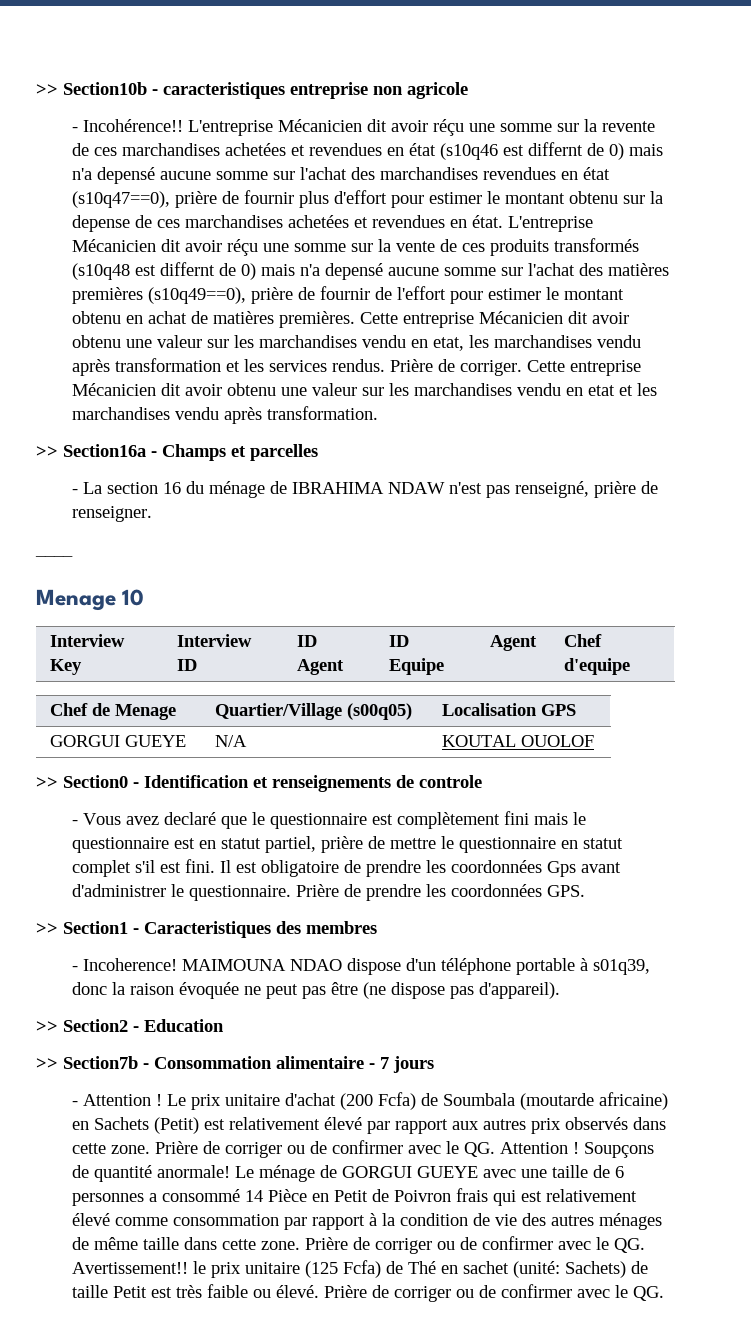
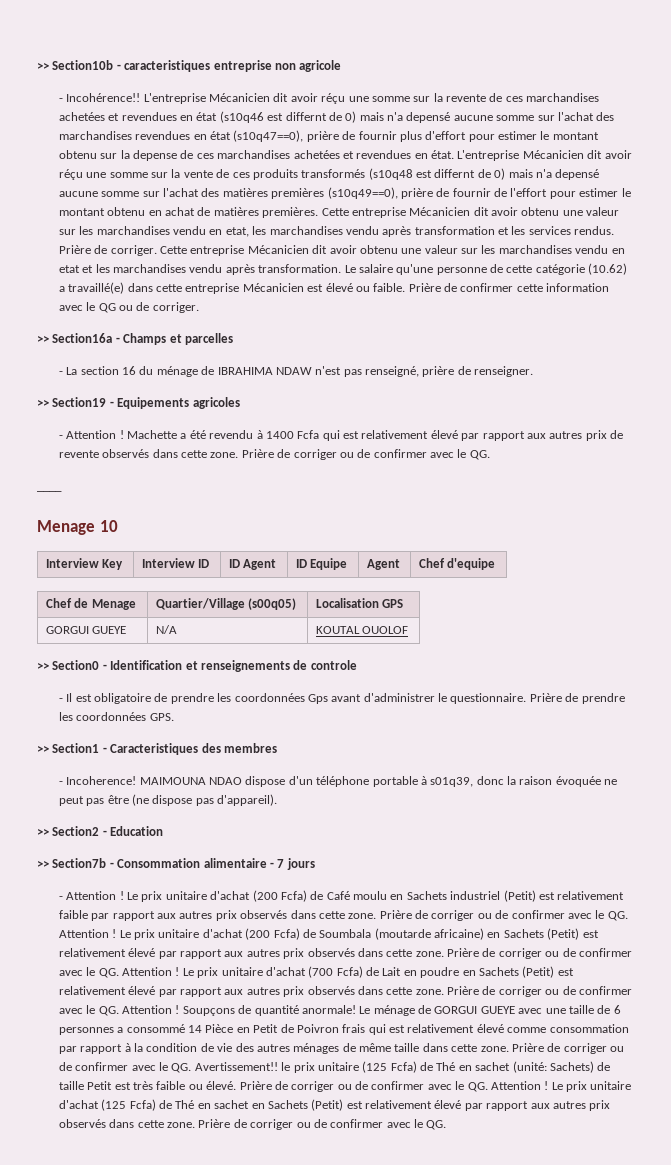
+ Le salaire qu'une personne de cette catégorie (10.62) a travaillé(e) dans cette entreprise Mécanicien est élevé ou faible. Prière de confirmer cette information avec le QG ou de corriger.
+ >> Section19 - Equipements agricoles
+ - Attention ! Machette a été revendu à 1400 Fcfa qui est relativement élevé par rapport aux autres prix de revente observés dans cette zone. Prière de corriger ou de confirmer avec le QG.
- - Vous avez declaré que le questionnaire est complètement fini mais le questionnaire est en statut partiel, prière de mettre le questionnaire en statut complet s'il est fini. Il est obligatoire de prendre les coordonnées Gps avant d'administrer le questionnaire.
+ - Il est obligatoire de prendre les coordonnées Gps avant d'administrer le questionnaire.
- Le prix unitaire d'achat (200 Fcfa) de Soumbala (moutarde africaine) en Sachets (Petit) est relativement élevé par rapport aux autres prix observés dans cette zone.
+ Le prix unitaire d'achat (200 Fcfa) de Café moulu en Sachets industriel (Petit) est relativement faible par rapport aux autres prix observés dans cette zone. Prière de corriger ou de confirmer avec le QG. Attention ! Le prix unitaire d'achat (200 Fcfa) de Soumbala (moutarde africaine) en Sachets (Petit) est relativement élevé par rapport aux autres prix observés dans cette zone.
+ Le prix unitaire d'achat (700 Fcfa) de Lait en poudre en Sachets (Petit) est relativement élevé par rapport aux autres prix observés dans cette zone. Prière de corriger ou de confirmer avec le QG. Attention !
- Prière de corriger ou de confirmer avec le QG. Avertissement!! le prix unitaire (125 Fcfa) de Thé en sachet (unité: Sachets) de taille Petit est très faible ou élevé. Prière de corriger ou de confirmer avec le QG.
+ Prière de corriger ou de confirmer avec le QG. Avertissement!! le prix unitaire (125 Fcfa) de Thé en sachet (unité: Sachets) de taille Petit est très faible ou élevé. Prière de corriger ou de confirmer avec le QG. Attention ! Le prix unitaire d'achat (125 Fcfa) de Thé en sachet en Sachets (Petit) est relativement élevé par rapport aux autres prix observés dans cette zone. Prière de corriger ou de confirmer avec le QG.

